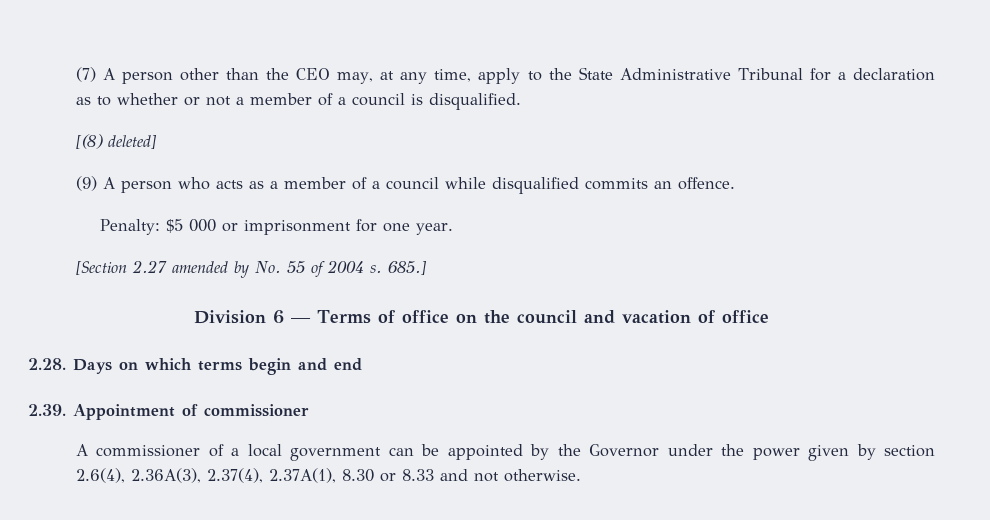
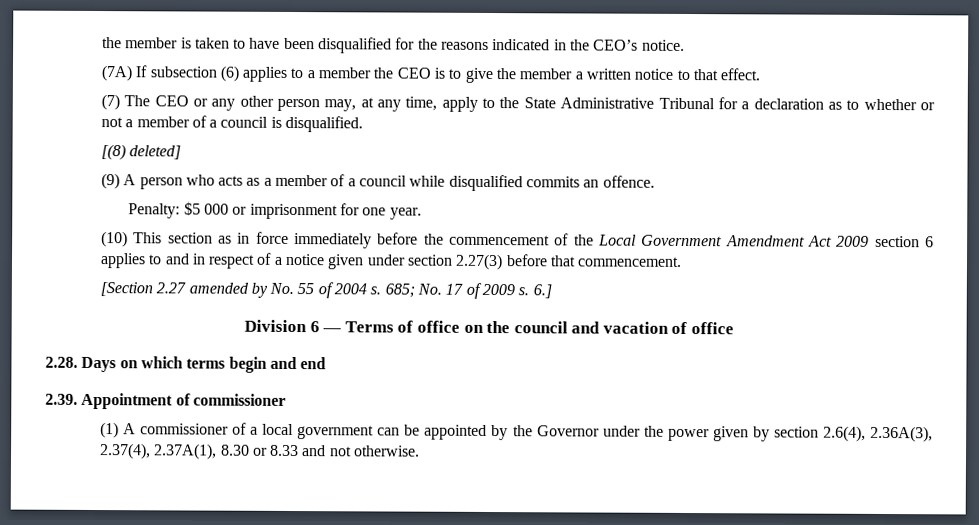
- (7) A person other than the CEO may, at any time, apply to the State Administrative Tribunal for a declaration as to whether or not a member of a council is disqualified.
+ the member is taken to have been disqualified for the reasons indicated in the CEO’s notice.
+ (7A) If subsection (6) applies to a member the CEO is to give the member a written notice to that effect.
+ (7) The CEO or any other person may, at any time, apply to the State Administrative Tribunal for a declaration as to whether or not a member of a council is disqualified.
+ (10) This section as in force immediately before the commencement of the Local Government Amendment Act 2009 section 6 applies to and in respect of a notice given under section 2.27(3) before that commencement.
- 685.]
+ 685; No. 17 of 2009 s. 6.]
- A commissioner of a local government can be appointed by the Governor under the power given by section 2.6(4), 2.36A(3), 2.37(4), 2.37A(1), 8.30 or 8.33 and not otherwise.
+ (1) A commissioner of a local government can be appointed by the Governor under the power given by section 2.6(4), 2.36A(3), 2.37(4), 2.37A(1), 8.30 or 8.33 and not otherwise.

